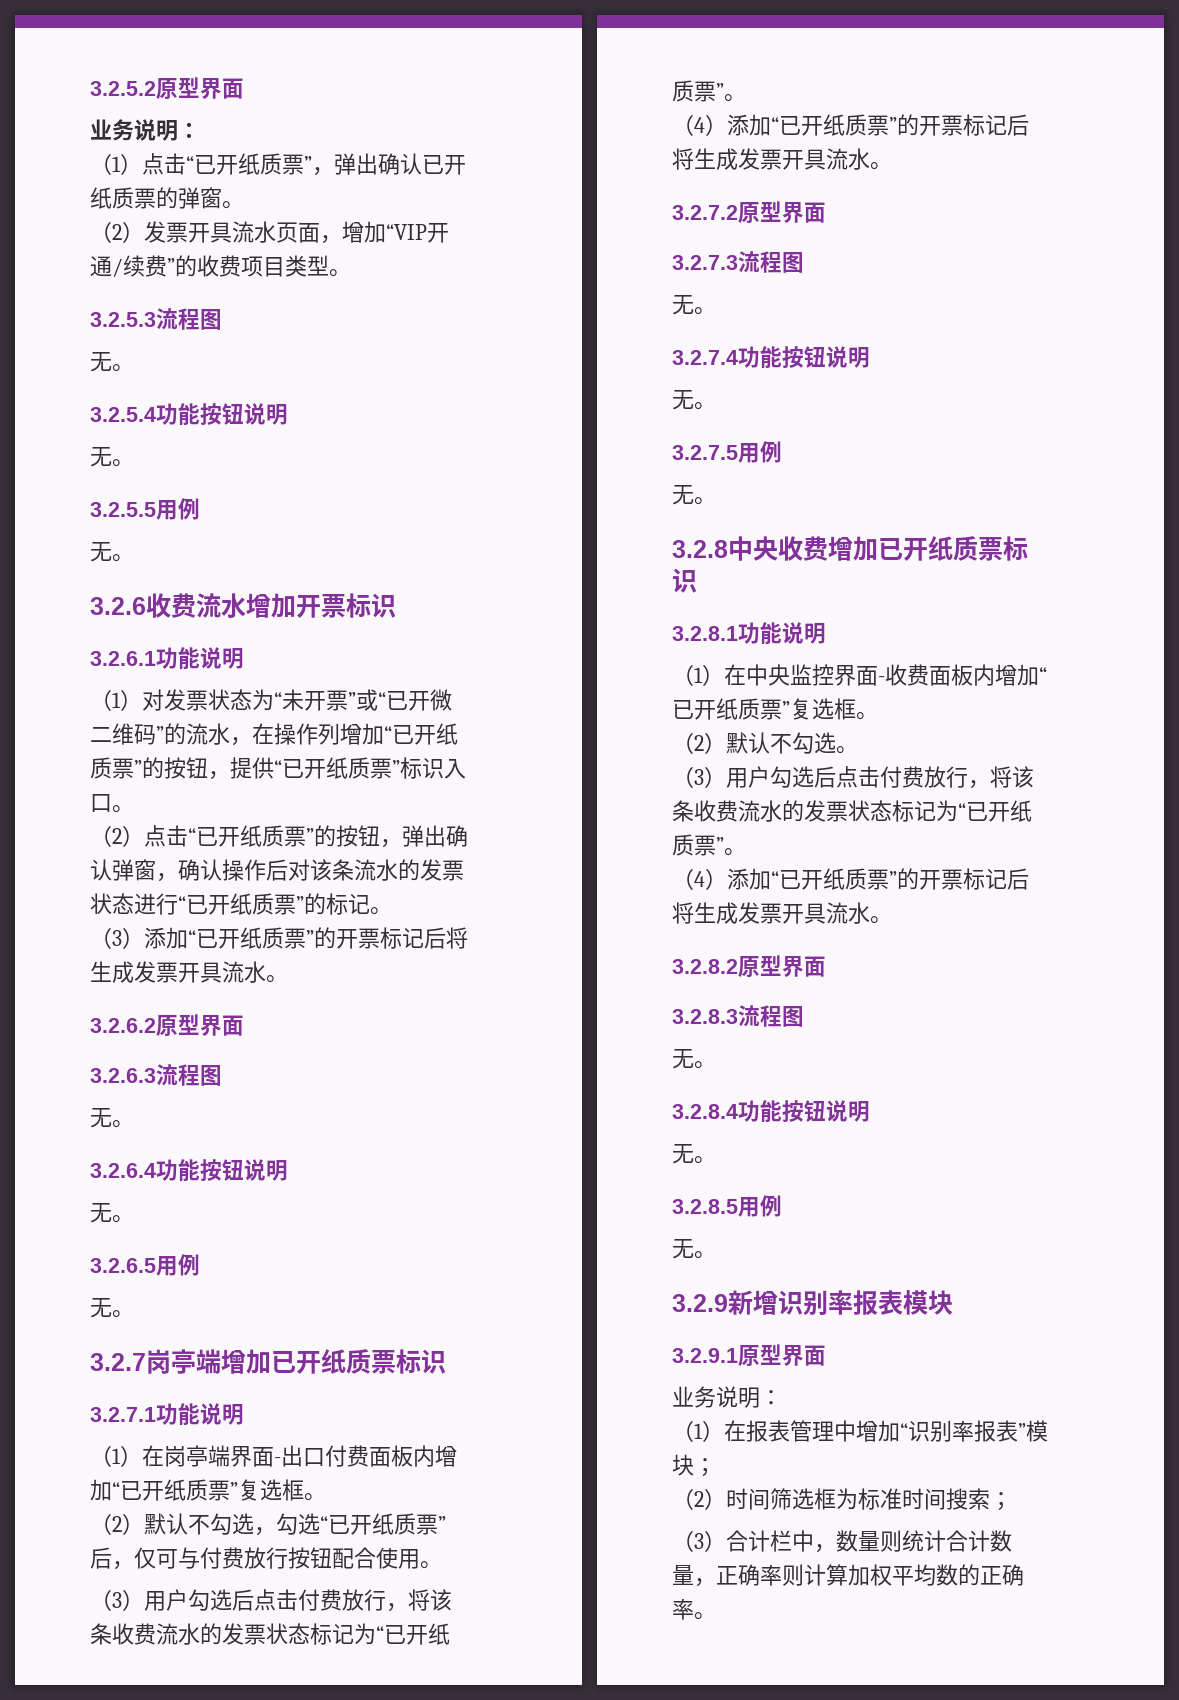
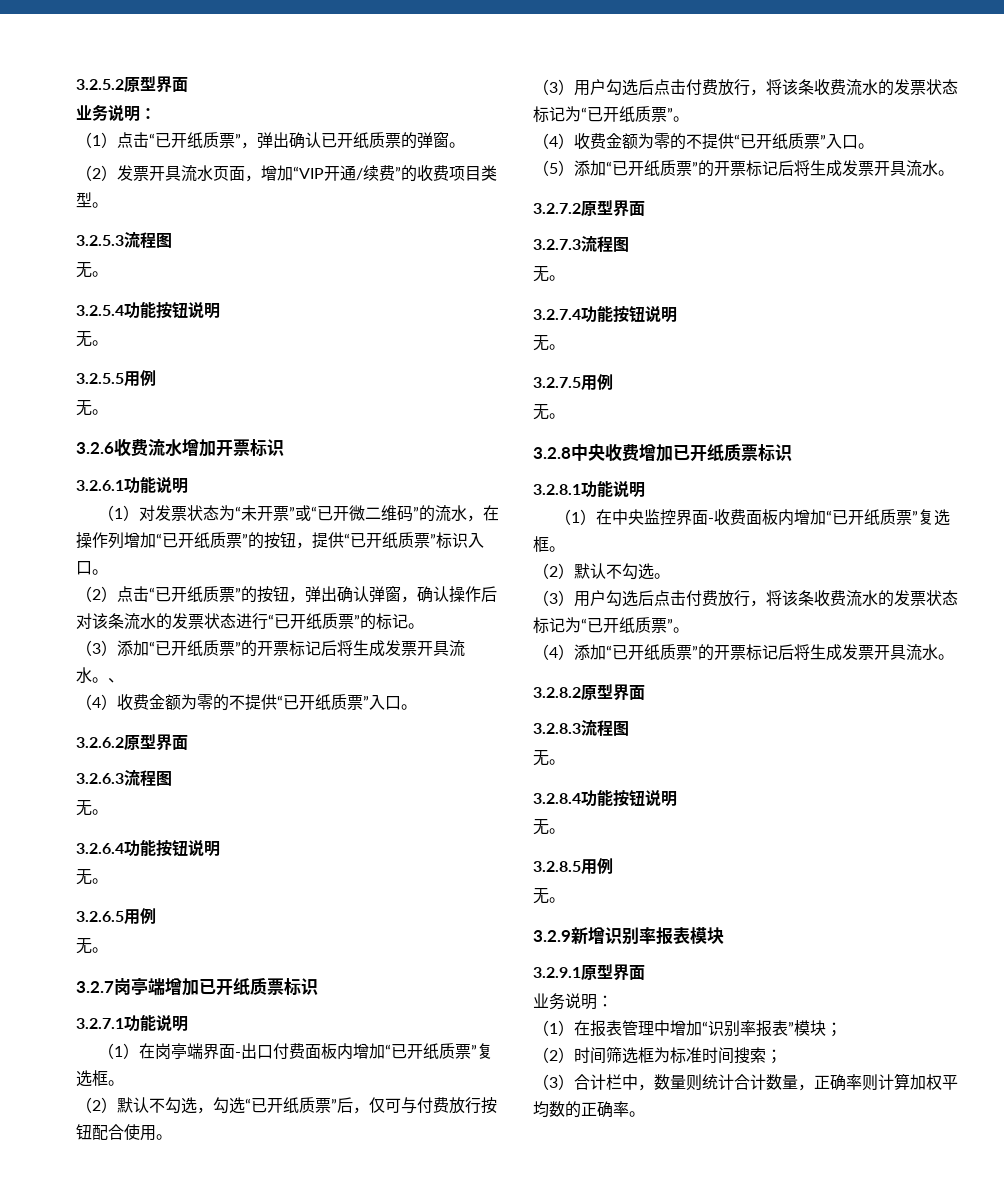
+ 、
+ （4）收费金额为零的不提供“已开纸质票”入口。
  （2）默认不勾选，勾选“已开纸质票”后，仅可与付费放行按钮配合使用。
  （3）用户勾选后点击付费放行，将该条收费流水的发票状态标记为“已开纸质票”。
- （4）添加“已开纸质票”的开票标记后将生成发票开具流水。
+ （4）收费金额为零的不提供“已开纸质票”入口。
+ （5）添加“已开纸质票”的开票标记后将生成发票开具流水。

